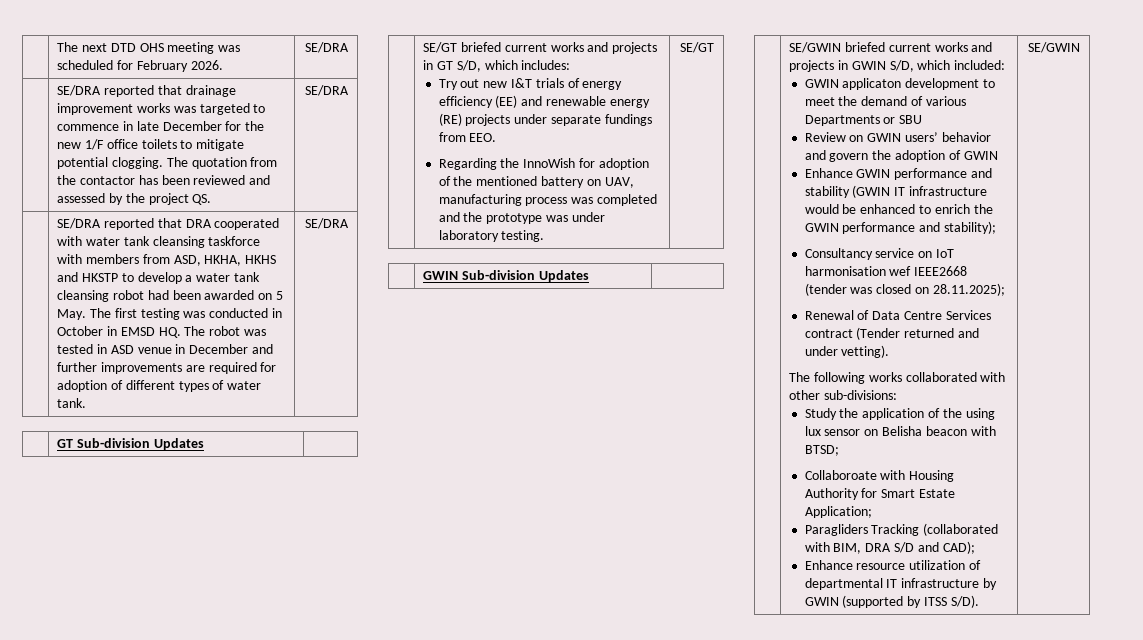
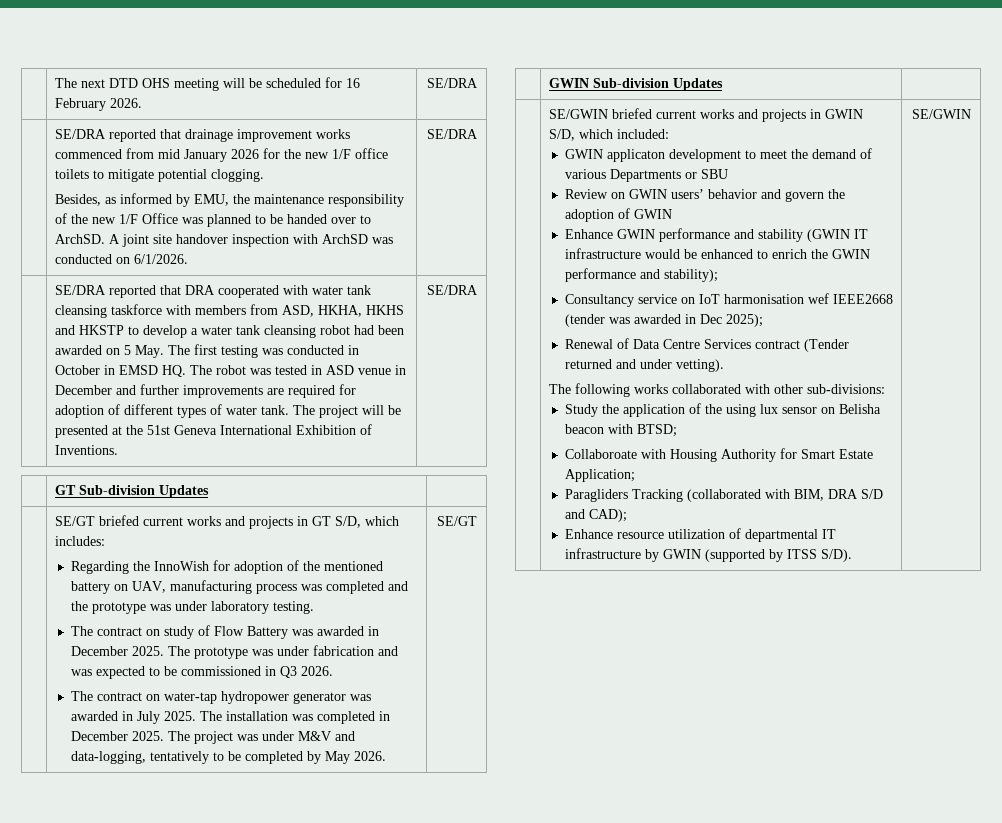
- | The next DTD OHS meeting was scheduled for February 2026. | SE/DRA
+ | The next DTD OHS meeting will be scheduled for 16 February 2026. | SE/DRA
- SE/DRA reported that drainage improvement works was targeted to commence in late December for the new 1/F office toilets to mitigate potential clogging. The quotation from the contactor has been reviewed and assessed by the project QS.
+ SE/DRA reported that drainage improvement works commenced from mid January 2026 for the new 1/F office toilets to mitigate potential clogging.
+ Besides, as informed by EMU, the maintenance responsibility of the new 1/F Office was planned to be handed over to ArchSD. A joint site handover inspection with ArchSD was conducted on 6/1/2026.
+ The project will be presented at the 51st Geneva International Exhibition of Inventions.
- Try out new I&T trials of energy efficiency (EE) and renewable energy (RE) projects under separate fundings from EEO.
+ The contract on study of Flow Battery was awarded in December 2025. The prototype was under fabrication and was expected to be commissioned in Q3 2026.
+ The contract on water-tap hydropower generator was awarded in July 2025. The installation was completed in December 2025. The project was under M&V and data-logging, tentatively to be completed by May 2026.
- Consultancy service on IoT harmonisation wef IEEE2668 (tender was closed on 28.11.2025);
+ Consultancy service on IoT harmonisation wef IEEE2668 (tender was awarded in Dec 2025);

